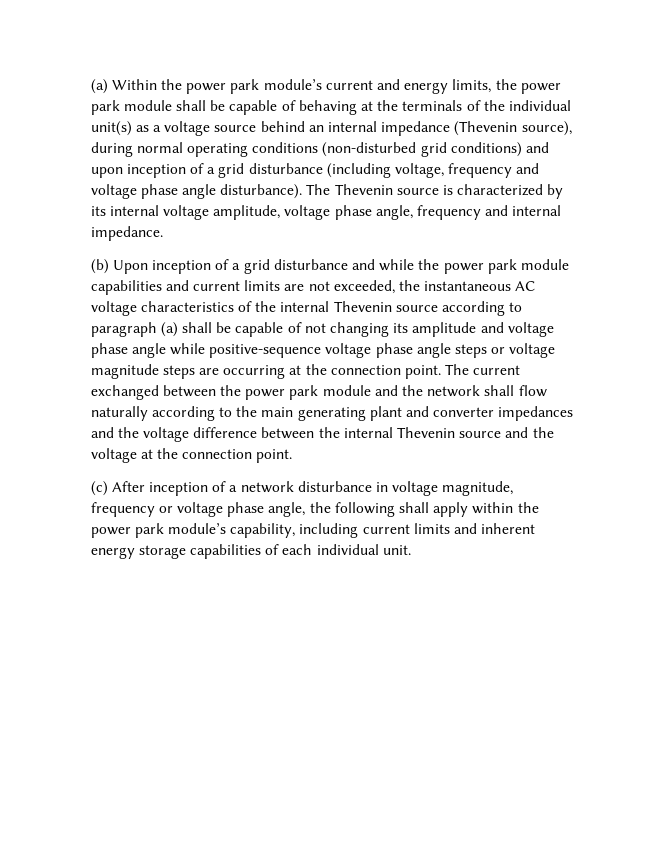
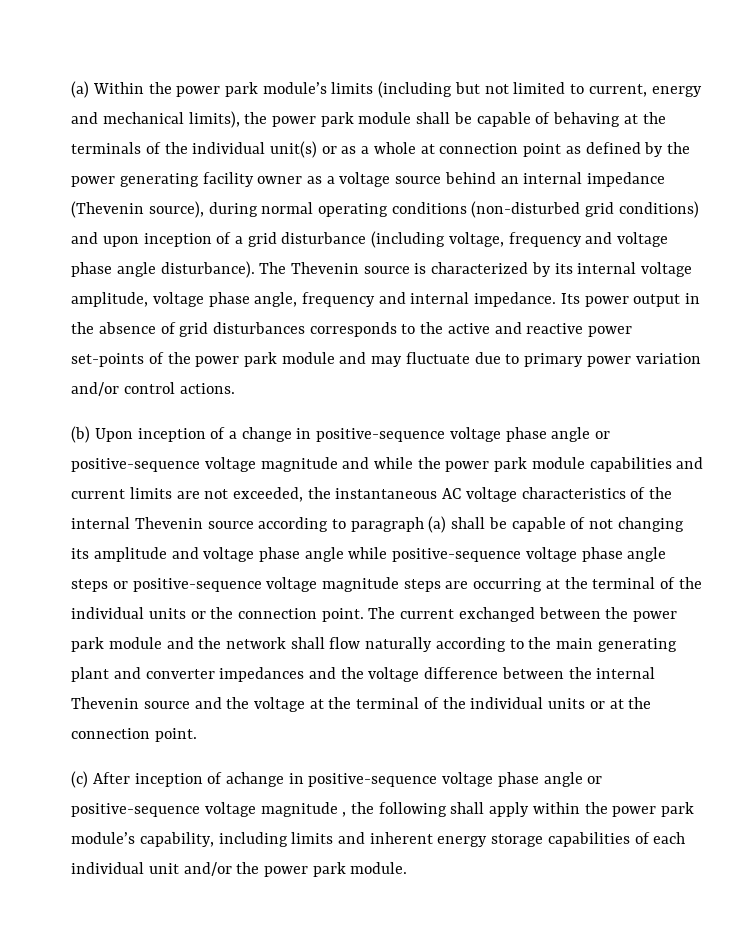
- (a) Within the power park module’s current and energy limits, the power park module shall be capable of behaving at the terminals of the individual unit(s) as a voltage source behind an internal impedance (Thevenin source), during normal operating conditions (non-disturbed grid conditions) and upon inception of a grid disturbance (including voltage, frequency and voltage phase angle disturbance).
+ (a) Within the power park module’s limits (including but not limited to current, energy and mechanical limits), the power park module shall be capable of behaving at the terminals of the individual unit(s) or as a whole at connection point as defined by the power generating facility owner as a voltage source behind an internal impedance (Thevenin source), during normal operating conditions (non-disturbed grid conditions) and upon inception of a grid disturbance (including voltage, frequency and voltage phase angle disturbance).
+ Its power output in the absence of grid disturbances corresponds to the active and reactive power set-points of the power park module and may fluctuate due to primary power variation and/or control actions.
- (b) Upon inception of a grid disturbance and while the power park module capabilities and current limits are not exceeded, the instantaneous AC voltage characteristics of the internal Thevenin source according to paragraph (a) shall be capable of not changing its amplitude and voltage phase angle while positive-sequence voltage phase angle steps or voltage magnitude steps are occurring at the connection point.
+ (b) Upon inception of a change in positive-sequence voltage phase angle or positive-sequence voltage magnitude and while the power park module capabilities and current limits are not exceeded, the instantaneous AC voltage characteristics of the internal Thevenin source according to paragraph (a) shall be capable of not changing its amplitude and voltage phase angle while positive-sequence voltage phase angle steps or positive-sequence voltage magnitude steps are occurring at the terminal of the individual units or the connection point.
- The current exchanged between the power park module and the network shall flow naturally according to the main generating plant and converter impedances and the voltage difference between the internal Thevenin source and the voltage at the connection point.
+ The current exchanged between the power park module and the network shall flow naturally according to the main generating plant and converter impedances and the voltage difference between the internal Thevenin source and the voltage at the terminal of the individual units or at the connection point.
- (c) After inception of a network disturbance in voltage magnitude, frequency or voltage phase angle, the following shall apply within the power park module’s capability, including current limits and inherent energy storage capabilities of each individual unit.
+ (c) After inception of achange in positive-sequence voltage phase angle or positive-sequence voltage magnitude , the following shall apply within the power park module’s capability, including limits and inherent energy storage capabilities of each individual unit and/or the power park module.

